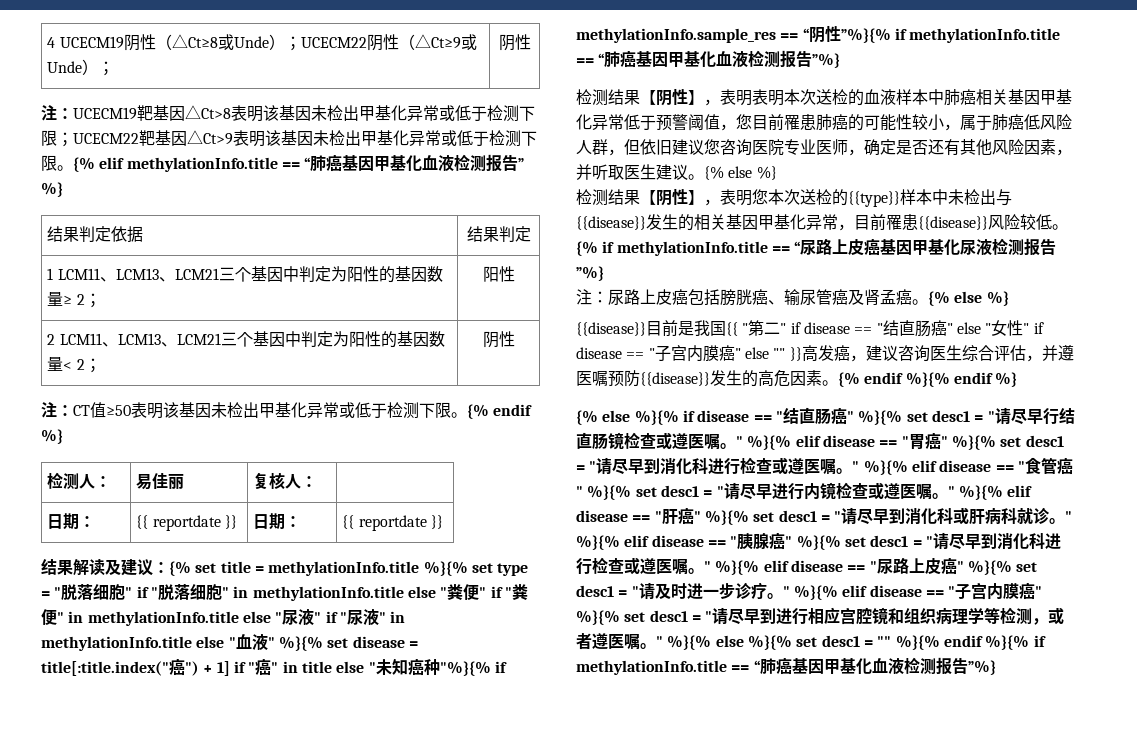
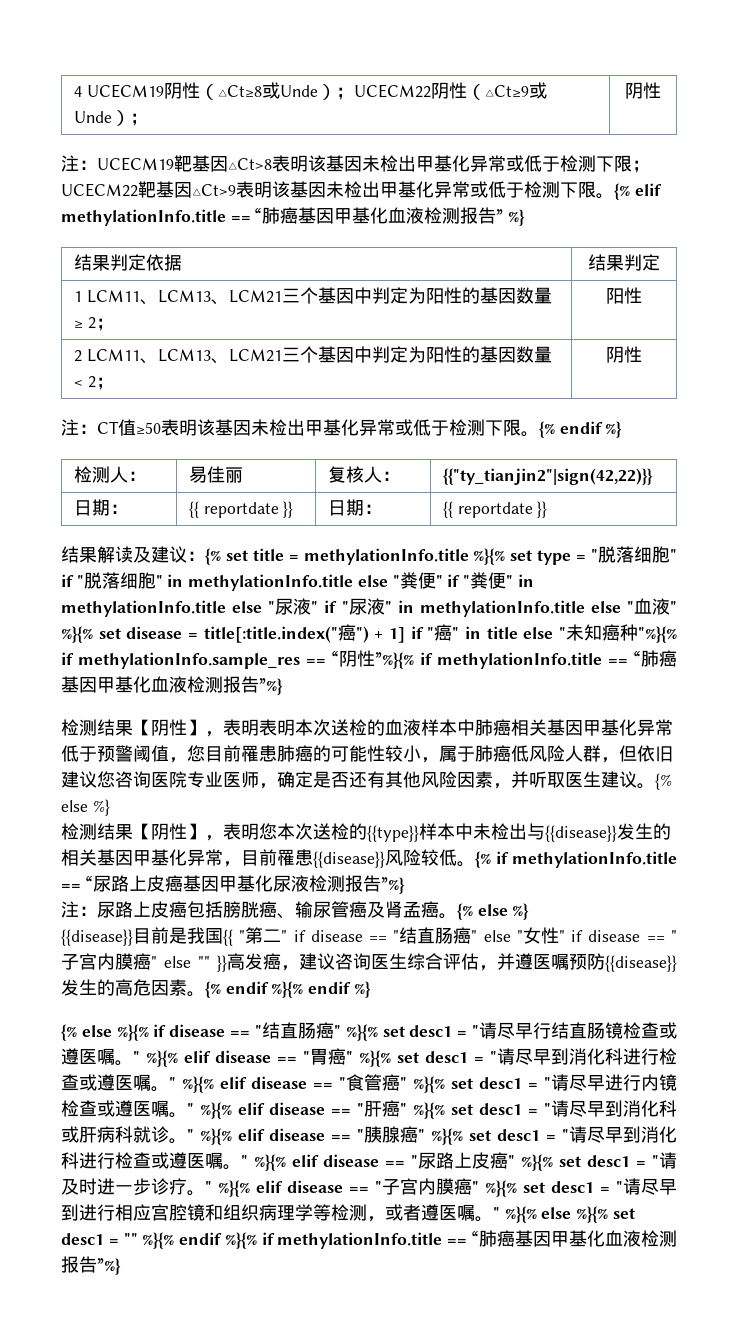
- 检测人： | 易佳丽 | 复核人： |
+ 检测人： | 易佳丽 | 复核人： | {{"ty_tianjin2"|sign(42,22)}}

